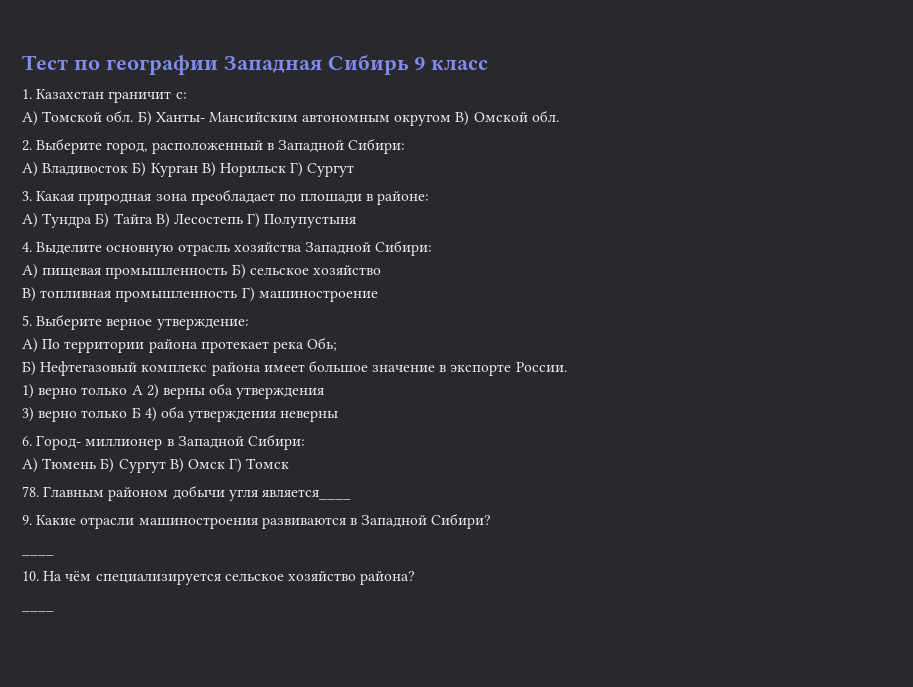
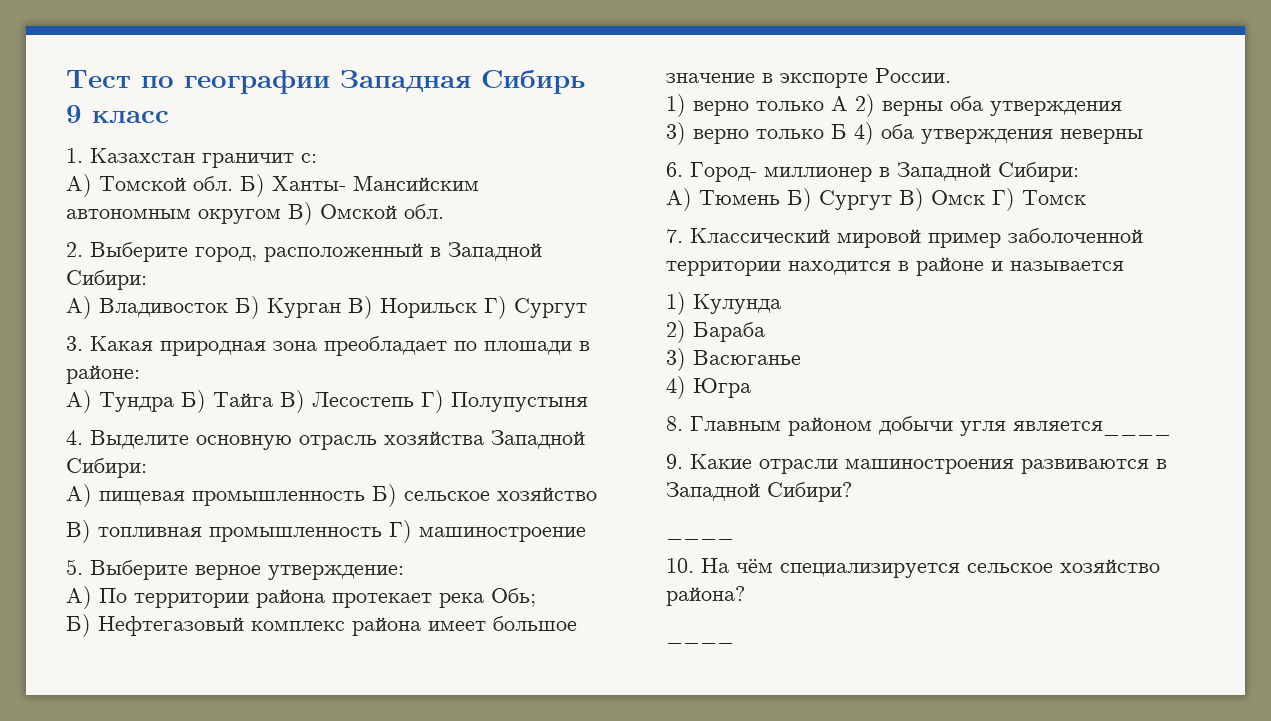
- 78. Главным районом добычи угля является____
+ 7. Классический мировой пример заболоченной территории находится в районе и называется
+ 1) Кулунда
+ 2) Бараба
+ 3) Васюганье
+ 4) Югра
+ 8. Главным районом добычи угля является____

